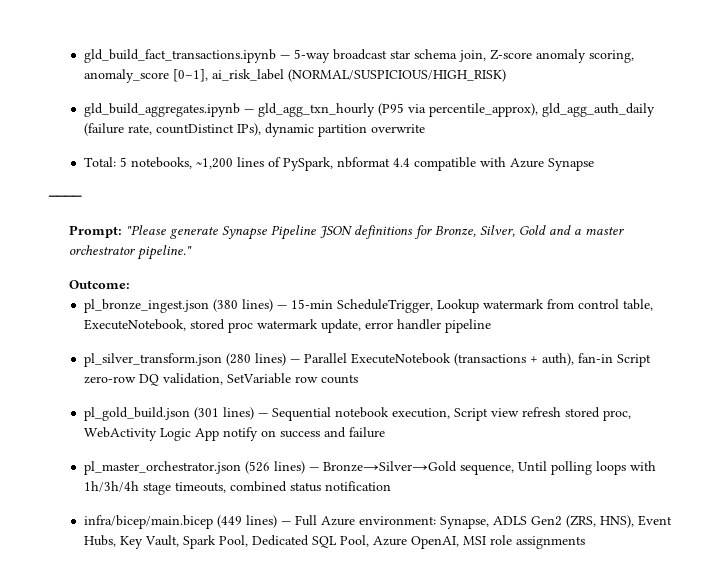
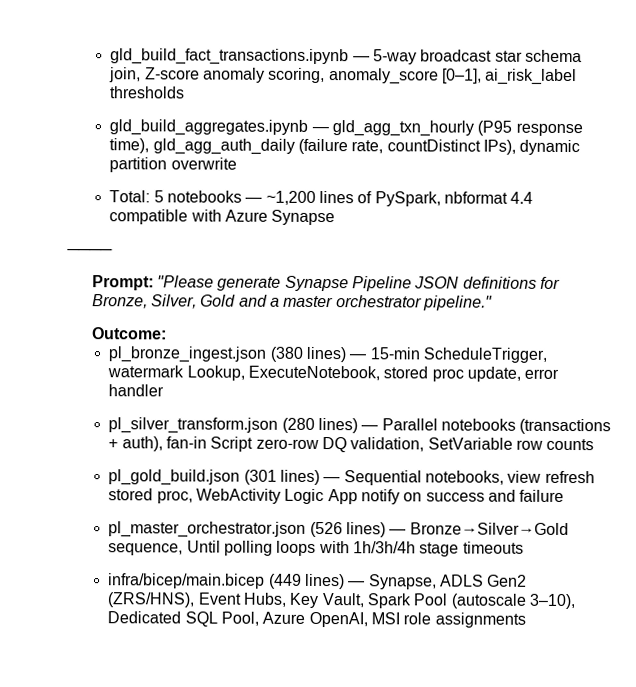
- gld_build_fact_transactions.ipynb — 5-way broadcast star schema join, Z-score anomaly scoring, anomaly_score [0–1], ai_risk_label (NORMAL/SUSPICIOUS/HIGH_RISK)
+ gld_build_fact_transactions.ipynb — 5-way broadcast star schema join, Z-score anomaly scoring, anomaly_score [0–1], ai_risk_label thresholds
- gld_build_aggregates.ipynb — gld_agg_txn_hourly (P95 via percentile_approx), gld_agg_auth_daily (failure rate, countDistinct IPs), dynamic partition overwrite
+ gld_build_aggregates.ipynb — gld_agg_txn_hourly (P95 response time), gld_agg_auth_daily (failure rate, countDistinct IPs), dynamic partition overwrite
- Total: 5 notebooks, ~1,200 lines of PySpark, nbformat 4.4 compatible with Azure Synapse
+ Total: 5 notebooks — ~1,200 lines of PySpark, nbformat 4.4 compatible with Azure Synapse
- pl_bronze_ingest.json (380 lines) — 15-min ScheduleTrigger, Lookup watermark from control table, ExecuteNotebook, stored proc watermark update, error handler pipeline
+ pl_bronze_ingest.json (380 lines) — 15-min ScheduleTrigger, watermark Lookup, ExecuteNotebook, stored proc update, error handler
- pl_silver_transform.json (280 lines) — Parallel ExecuteNotebook (transactions + auth), fan-in Script zero-row DQ validation, SetVariable row counts
+ pl_silver_transform.json (280 lines) — Parallel notebooks (transactions + auth), fan-in Script zero-row DQ validation, SetVariable row counts
- pl_gold_build.json (301 lines) — Sequential notebook execution, Script view refresh stored proc, WebActivity Logic App notify on success and failure
+ pl_gold_build.json (301 lines) — Sequential notebooks, view refresh stored proc, WebActivity Logic App notify on success and failure
- pl_master_orchestrator.json (526 lines) — Bronze→Silver→Gold sequence, Until polling loops with 1h/3h/4h stage timeouts, combined status notification
+ pl_master_orchestrator.json (526 lines) — Bronze→Silver→Gold sequence, Until polling loops with 1h/3h/4h stage timeouts
- infra/bicep/main.bicep (449 lines) — Full Azure environment: Synapse, ADLS Gen2 (ZRS, HNS), Event Hubs, Key Vault, Spark Pool, Dedicated SQL Pool, Azure OpenAI, MSI role assignments
+ infra/bicep/main.bicep (449 lines) — Synapse, ADLS Gen2 (ZRS/HNS), Event Hubs, Key Vault, Spark Pool (autoscale 3–10), Dedicated SQL Pool, Azure OpenAI, MSI role assignments

